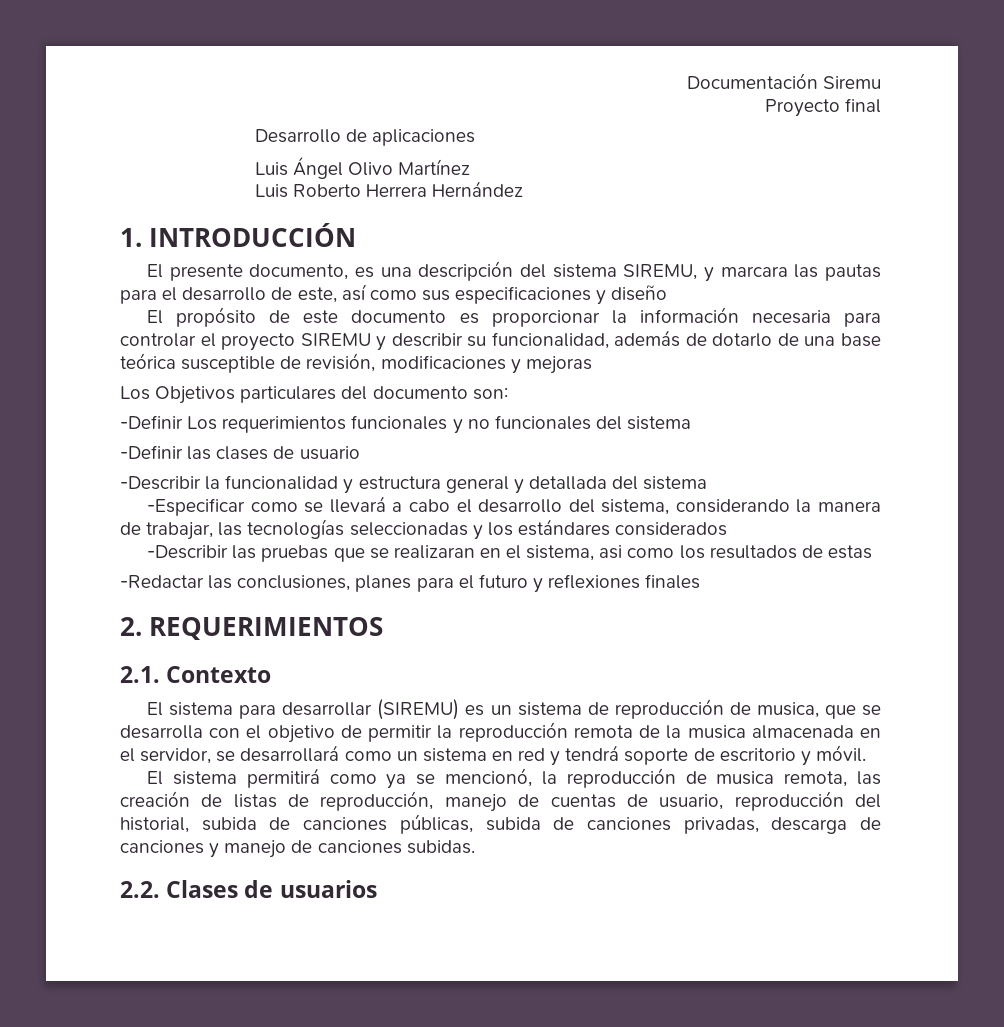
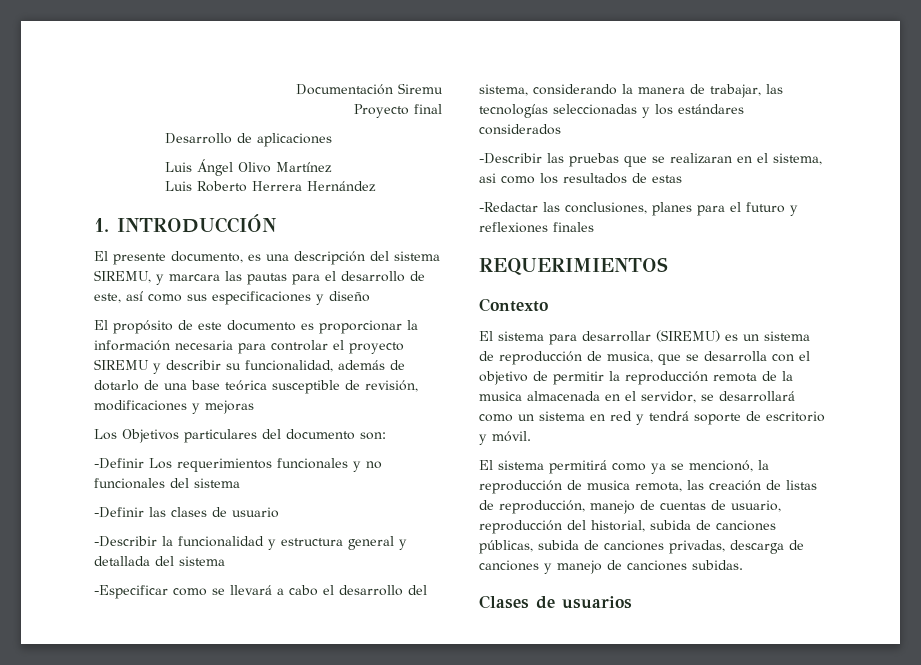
- 2. REQUERIMIENTOS
+ REQUERIMIENTOS
- 2.1. Contexto
+ Contexto
- 2.2. Clases de usuarios
+ Clases de usuarios

